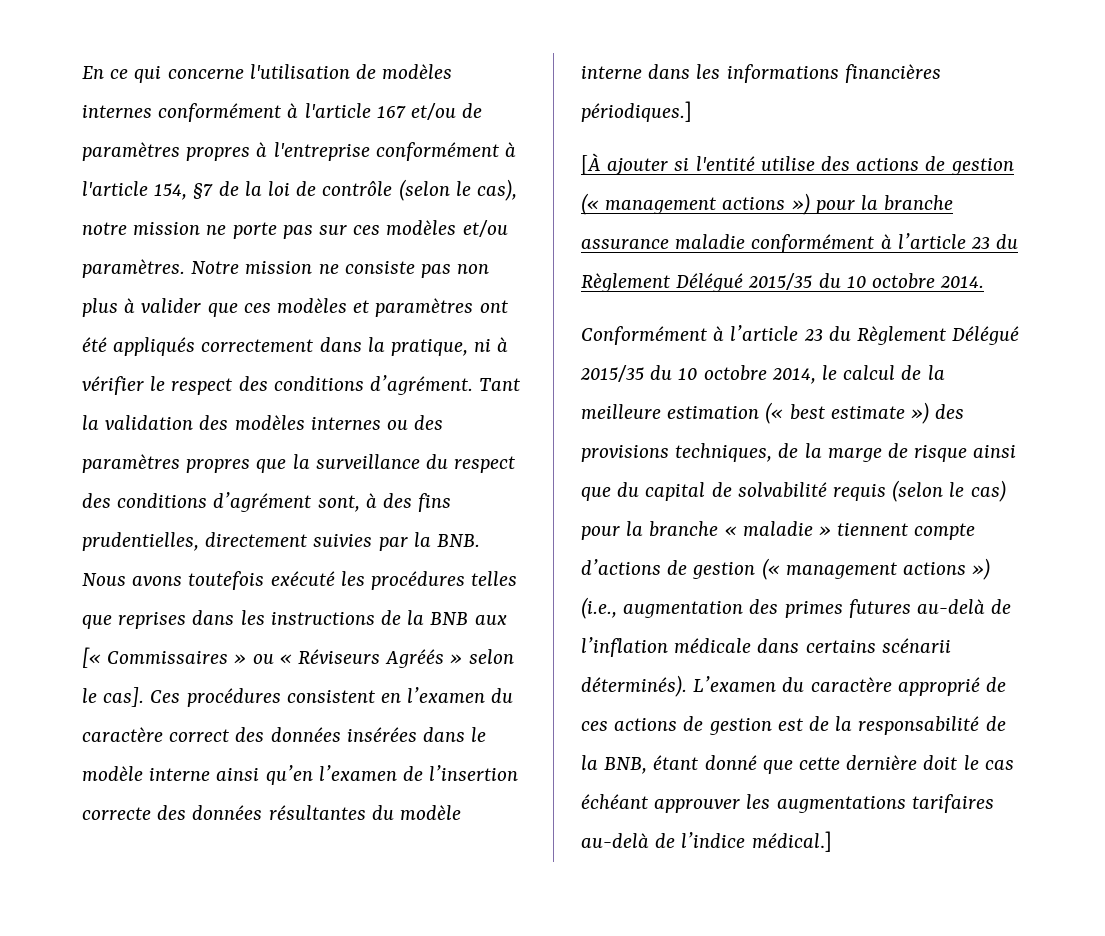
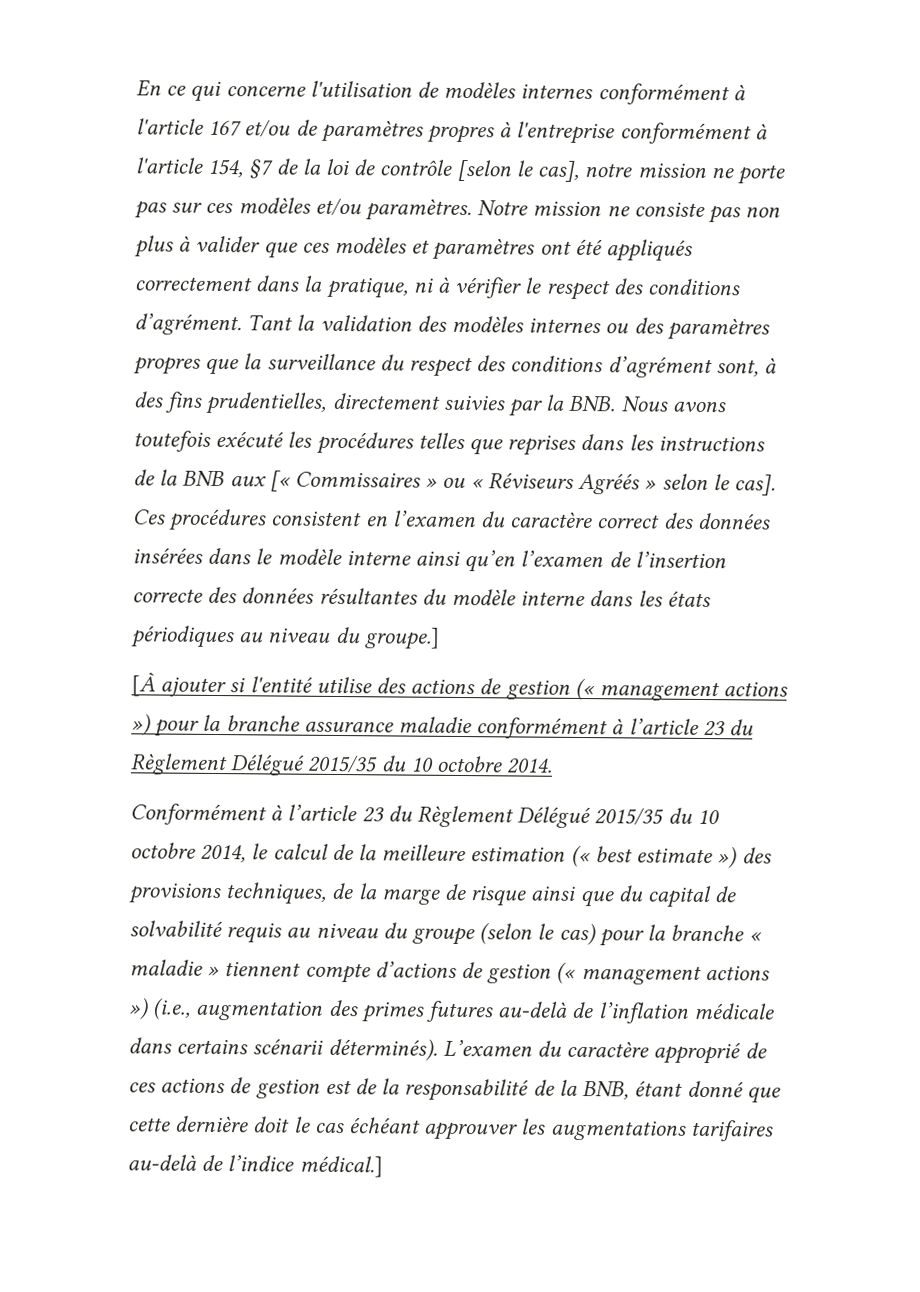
- En ce qui concerne l'utilisation de modèles internes conformément à l'article 167 et/ou de paramètres propres à l'entreprise conformément à l'article 154, §7 de la loi de contrôle (selon le cas), notre mission ne porte pas sur ces modèles et/ou paramètres.
+ En ce qui concerne l'utilisation de modèles internes conformément à l'article 167 et/ou de paramètres propres à l'entreprise conformément à l'article 154, §7 de la loi de contrôle [selon le cas], notre mission ne porte pas sur ces modèles et/ou paramètres.
- Ces procédures consistent en l’examen du caractère correct des données insérées dans le modèle interne ainsi qu’en l’examen de l’insertion correcte des données résultantes du modèle interne dans les informations financières périodiques.]
+ Ces procédures consistent en l’examen du caractère correct des données insérées dans le modèle interne ainsi qu’en l’examen de l’insertion correcte des données résultantes du modèle interne dans les états périodiques au niveau du groupe.]
- Conformément à l’article 23 du Règlement Délégué 2015/35 du 10 octobre 2014, le calcul de la meilleure estimation (« best estimate ») des provisions techniques, de la marge de risque ainsi que du capital de solvabilité requis (selon le cas) pour la branche « maladie » tiennent compte d’actions de gestion (« management actions ») (i.e., augmentation des primes futures au-delà de l’inflation médicale dans certains scénarii déterminés).
+ Conformément à l’article 23 du Règlement Délégué 2015/35 du 10 octobre 2014, le calcul de la meilleure estimation (« best estimate ») des provisions techniques, de la marge de risque ainsi que du capital de solvabilité requis au niveau du groupe (selon le cas) pour la branche « maladie » tiennent compte d’actions de gestion (« management actions ») (i.e., augmentation des primes futures au-delà de l’inflation médicale dans certains scénarii déterminés).

